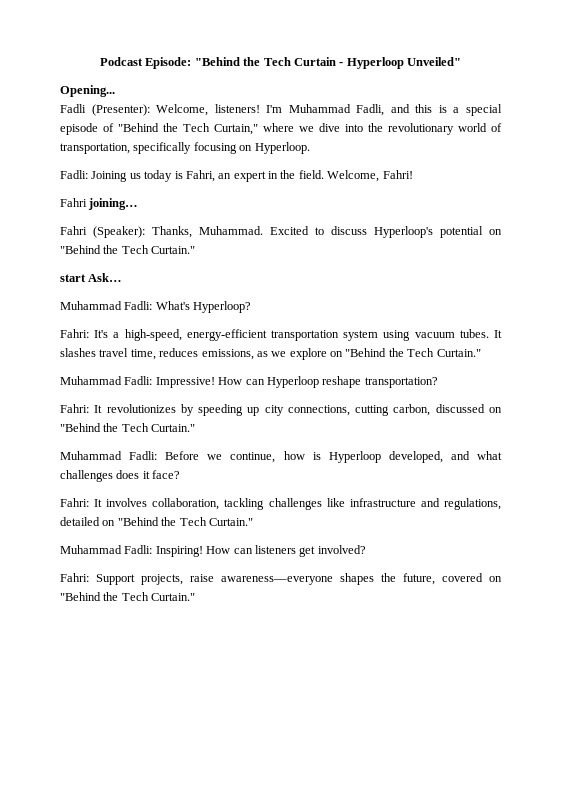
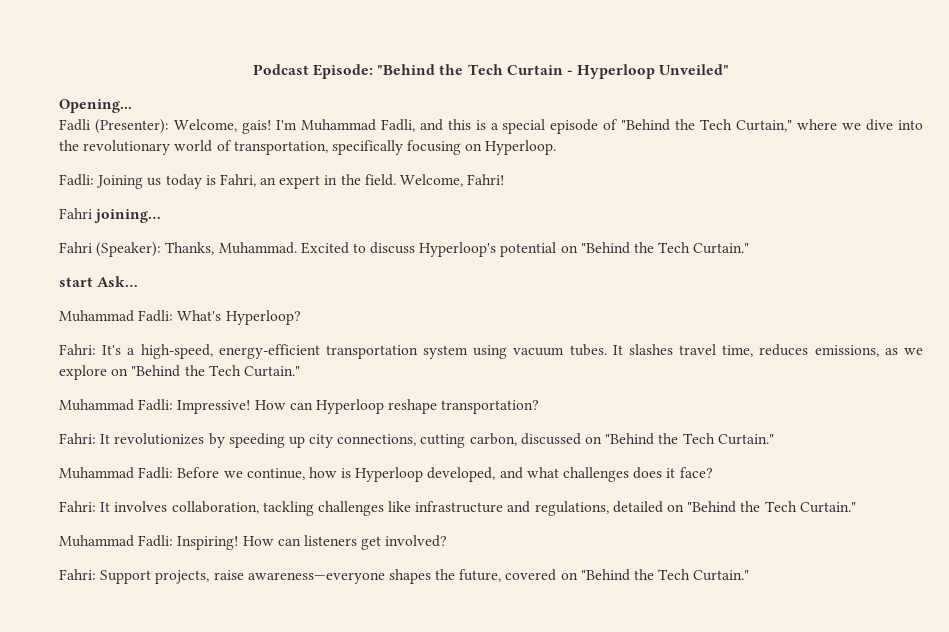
- Fadli (Presenter): Welcome, listeners!
+ Fadli (Presenter): Welcome, gais!

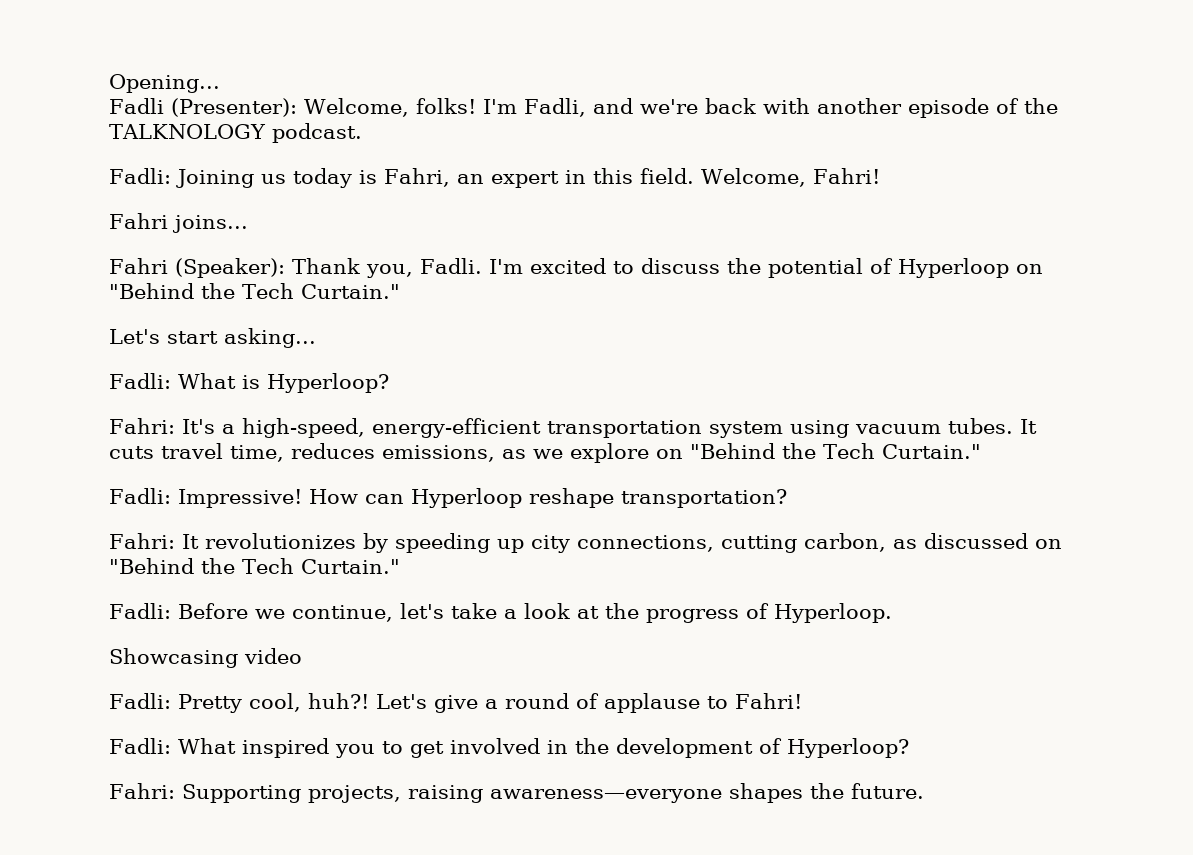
- Podcast Episode: "Behind the Tech Curtain - Hyperloop Unveiled"
  Opening...
- Fadli (Presenter): Welcome, gais! I'm Muhammad Fadli, and this is a special episode of "Behind the Tech Curtain," where we dive into the revolutionary world of transportation, specifically focusing on Hyperloop.
+ Fadli (Presenter): Welcome, folks! I'm Fadli, and we're back with another episode of the TALKNOLOGY podcast.
- Fadli: Joining us today is Fahri, an expert in the field.
+ Fadli: Joining us today is Fahri, an expert in this field.
- Fahri joining…
+ Fahri joins...
- Fahri (Speaker): Thanks, Muhammad. Excited to discuss Hyperloop's potential on "Behind the Tech Curtain."
- start Ask…
- Muhammad Fadli: What's Hyperloop?
+ Fahri (Speaker): Thank you, Fadli. I'm excited to discuss the potential of Hyperloop on "Behind the Tech Curtain."
+ Let's start asking...
+ Fadli: What is Hyperloop?
- It slashes travel time, reduces emissions, as we explore on "Behind the Tech Curtain."
+ It cuts travel time, reduces emissions, as we explore on "Behind the Tech Curtain."
- Muhammad Fadli: Impressive!
+ Fadli: Impressive!
- Fahri: It revolutionizes by speeding up city connections, cutting carbon, discussed on "Behind the Tech Curtain."
+ Fahri: It revolutionizes by speeding up city connections, cutting carbon, as discussed on "Behind the Tech Curtain."
- Muhammad Fadli: Before we continue, how is Hyperloop developed, and what challenges does it face?
- Fahri: It involves collaboration, tackling challenges like infrastructure and regulations, detailed on "Behind the Tech Curtain."
- Muhammad Fadli: Inspiring! How can listeners get involved?
- Fahri: Support projects, raise awareness—everyone shapes the future, covered on "Behind the Tech Curtain."
+ Fadli: Before we continue, let's take a look at the progress of Hyperloop.
+ Showcasing video
+ Fadli: Pretty cool, huh?! Let's give a round of applause to Fahri!
+ Fadli: What inspired you to get involved in the development of Hyperloop?
+ Fahri: Supporting projects, raising awareness—everyone shapes the future.

